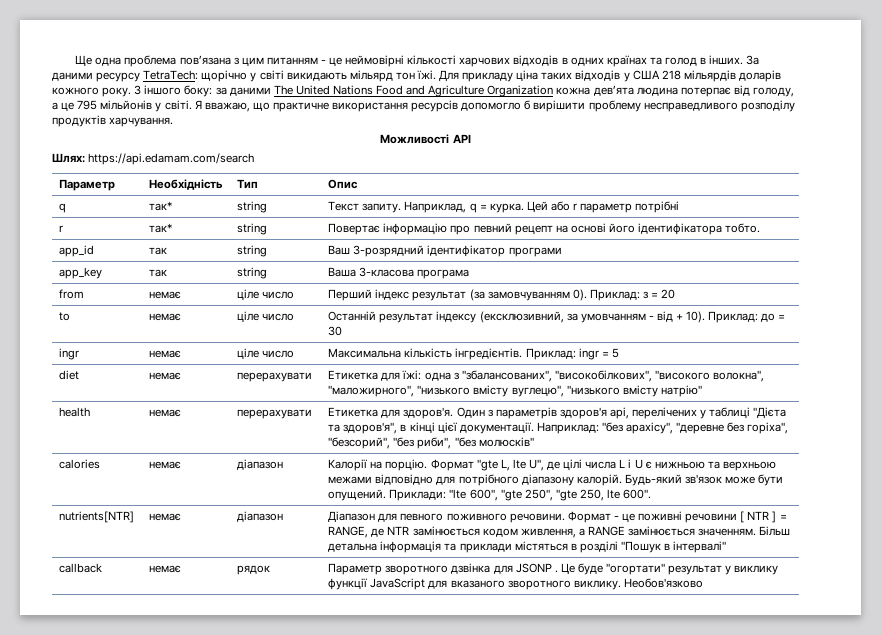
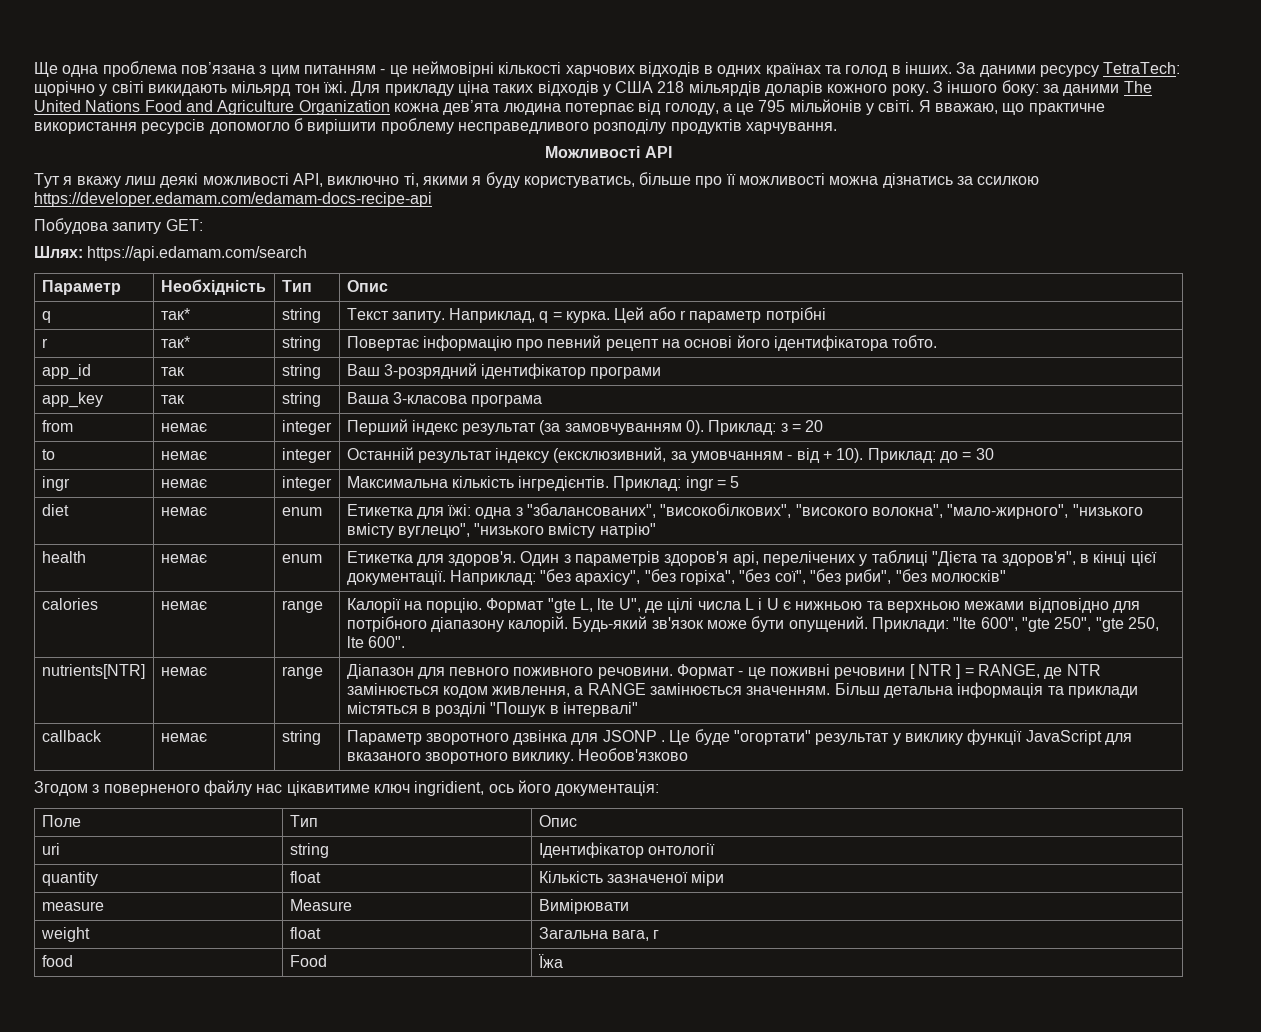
+ Тут я вкажу лиш деякі можливості API, виключно ті, якими я буду користуватись, більше про її можливості можна дізнатись за ссилкою https://developer.edamam.com/edamam-docs-recipe-api
+ Побудова запиту GET:
- from | немає | ціле число | Перший індекс результат (за замовчуванням 0). Приклад: з = 20
+ from | немає | integer | Перший індекс результат (за замовчуванням 0). Приклад: з = 20
- to | немає | ціле число | Останній результат індексу (ексклюзивний, за умовчанням - від + 10). Приклад: до = 30
+ to | немає | integer | Останній результат індексу (ексклюзивний, за умовчанням - від + 10). Приклад: до = 30
- ingr | немає | ціле число | Максимальна кількість інгредієнтів. Приклад: ingr = 5
+ ingr | немає | integer | Максимальна кількість інгредієнтів. Приклад: ingr = 5
- diet | немає | перерахувати | Етикетка для їжі: одна з "збалансованих", "високобілкових", "високого волокна", "маложирного", "низького вмісту вуглецю", "низького вмісту натрію"
+ diet | немає | enum | Етикетка для їжі: одна з "збалансованих", "високобілкових", "високого волокна", "мало-жирного", "низького вмісту вуглецю", "низького вмісту натрію"
- health | немає | перерахувати | Етикетка для здоров'я. Один з параметрів здоров'я api, перелічених у таблиці "Дієта та здоров'я", в кінці цієї документації. Наприклад: "без арахісу", "деревне без горіха", "безсорий", "без риби", "без молюсків"
+ health | немає | enum | Етикетка для здоров'я. Один з параметрів здоров'я api, перелічених у таблиці "Дієта та здоров'я", в кінці цієї документації. Наприклад: "без арахісу", "без горіха", "без сої", "без риби", "без молюсків"
- calories | немає | діапазон
+ calories | немає | range
- nutrients[NTR] | немає | діапазон | Діапазон для певного поживного речовини. Формат - це поживні речовини [ NTR ] = RANGE, де NTR замінюється кодом живлення, а RANGE замінюється значенням. Більш детальна інформація та приклади містяться в розділі "Пошук в інтервалі"
+ nutrients[NTR] | немає | range | Діапазон для певного поживного речовини. Формат - це поживні речовини [ NTR ] = RANGE, де NTR замінюється кодом живлення, а RANGE замінюється значенням. Більш детальна інформація та приклади містяться в розділі "Пошук в інтервалі"
- callback | немає | рядок | Параметр зворотного дзвінка для JSONP . Це буде "огортати" результат у виклику функції JavaScript для вказаного зворотного виклику. Необов'язково
+ callback | немає | string | Параметр зворотного дзвінка для JSONP . Це буде "огортати" результат у виклику функції JavaScript для вказаного зворотного виклику. Необов'язково
+ Згодом з поверненого файлу нас цікавитиме ключ ingridient, ось його документація:
+ Поле | Тип | Опис
+ uri | string | Ідентифікатор онтології
+ quantity | float | Кількість зазначеної міри
+ measure | Measure | Вимірювати
+ weight | float | Загальна вага, г
+ food | Food | Їжа

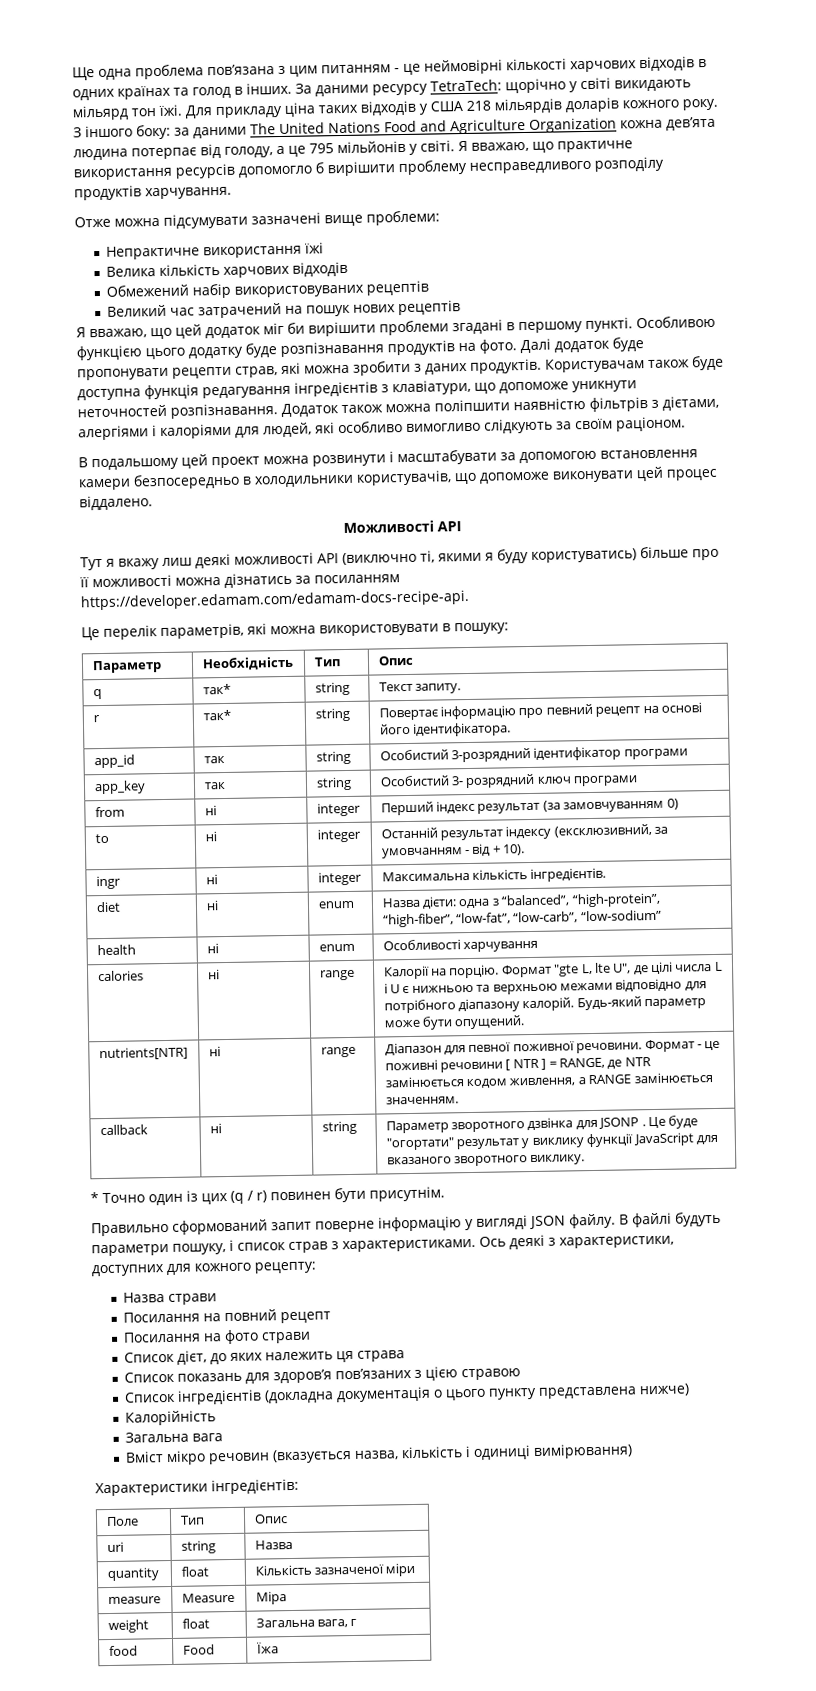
+ Отже можна підсумувати зазначені вище проблеми:
+ Непрактичне використання їжі
+ Велика кількість харчових відходів
+ Обмежений набір використовуваних рецептів
+ Великий час затрачений на пошук нових рецептів
+ Я вважаю, що цей додаток міг би вирішити проблеми згадані в першому пункті. Особливою функцією цього додатку буде розпізнавання продуктів на фото. Далі додаток буде пропонувати рецепти страв, які можна зробити з даних продуктів. Користувачам також буде доступна функція редагування інгредієнтів з клавіатури, що допоможе уникнути неточностей розпізнавання. Додаток також можна поліпшити наявністю фільтрів з дієтами, алергіями і калоріями для людей, які особливо вимогливо слідкують за своїм раціоном.
+ В подальшому цей проект можна розвинути і масштабувати за допомогою встановлення камери безпосередньо в холодильники користувачів, що допоможе виконувати цей процес віддалено.
- Тут я вкажу лиш деякі можливості API, виключно ті, якими я буду користуватись, більше про її можливості можна дізнатись за ссилкою https://developer.edamam.com/edamam-docs-recipe-api
- Побудова запиту GET:
- Шлях: https://api.edamam.com/search
+ Тут я вкажу лиш деякі можливості API (виключно ті, якими я буду користуватись) більше про її можливості можна дізнатись за посиланням https://developer.edamam.com/edamam-docs-recipe-api.
+ Це перелік параметрів, які можна використовувати в пошуку:
- q | так* | string | Текст запиту. Наприклад, q = курка. Цей або r параметр потрібні
+ q | так* | string | Текст запиту.
- r | так* | string | Повертає інформацію про певний рецепт на основі його ідентифікатора тобто.
+ r | так* | string | Повертає інформацію про певний рецепт на основі його ідентифікатора.
- app_id | так | string | Ваш 3-розрядний ідентифікатор програми
+ app_id | так | string | Особистий 3-розрядний ідентифікатор програми
- app_key | так | string | Ваша 3-класова програма
+ app_key | так | string | Особистий 3- розрядний ключ програми
- from | немає | integer | Перший індекс результат (за замовчуванням 0). Приклад: з = 20
+ from | ні | integer | Перший індекс результат (за замовчуванням 0)
- to | немає | integer | Останній результат індексу (ексклюзивний, за умовчанням - від + 10). Приклад: до = 30
+ to | ні | integer | Останній результат індексу (ексклюзивний, за умовчанням - від + 10).
- ingr | немає | integer | Максимальна кількість інгредієнтів. Приклад: ingr = 5
+ ingr | ні | integer | Максимальна кількість інгредієнтів.
- diet | немає | enum | Етикетка для їжі: одна з "збалансованих", "високобілкових", "високого волокна", "мало-жирного", "низького вмісту вуглецю", "низького вмісту натрію"
+ diet | ні | enum | Назва дієти: одна з “balanced”, “high-protein”, “high-fiber”, “low-fat”, “low-carb”, “low-sodium”
- health | немає | enum | Етикетка для здоров'я. Один з параметрів здоров'я api, перелічених у таблиці "Дієта та здоров'я", в кінці цієї документації. Наприклад: "без арахісу", "без горіха", "без сої", "без риби", "без молюсків"
+ health | ні | enum | Особливості харчування
- calories | немає
+ calories | ні
- Будь-який зв'язок може бути опущений. Приклади: "lte 600", "gte 250", "gte 250, lte 600".
+ Будь-який параметр може бути опущений.
- nutrients[NTR] | немає | range | Діапазон для певного поживного речовини. Формат - це поживні речовини [ NTR ] = RANGE, де NTR замінюється кодом живлення, а RANGE замінюється значенням. Більш детальна інформація та приклади містяться в розділі "Пошук в інтервалі"
+ nutrients[NTR] | ні | range | Діапазон для певної поживної речовини. Формат - це поживні речовини [ NTR ] = RANGE, де NTR замінюється кодом живлення, а RANGE замінюється значенням.
- callback | немає | string | Параметр зворотного дзвінка для JSONP . Це буде "огортати" результат у виклику функції JavaScript для вказаного зворотного виклику. Необов'язково
- Згодом з поверненого файлу нас цікавитиме ключ ingridient, ось його документація:
+ callback | ні | string | Параметр зворотного дзвінка для JSONP . Це буде "огортати" результат у виклику функції JavaScript для вказаного зворотного виклику.
+ * Точно один із цих (q / r) повинен бути присутнім.
+ Правильно сформований запит поверне інформацію у вигляді JSON файлу. В файлі будуть параметри пошуку, і список страв з характеристиками. Ось деякі з характеристики, доступних для кожного рецепту:
+ Назва страви
+ Посилання на повний рецепт
+ Посилання на фото страви
+ Список дієт, до яких належить ця страва
+ Список показань для здоров’я пов’язаних з цією стравою
+ Список інгредієнтів (докладна документація о цього пункту представлена нижче)
+ Калорійність
+ Загальна вага
+ Вміст мікро речовин (вказується назва, кількість і одиниці вимірювання)
+ Характеристики інгредієнтів:
- uri | string | Ідентифікатор онтології
+ uri | string | Назва
- measure | Measure | Вимірювати
+ measure | Measure | Міра

